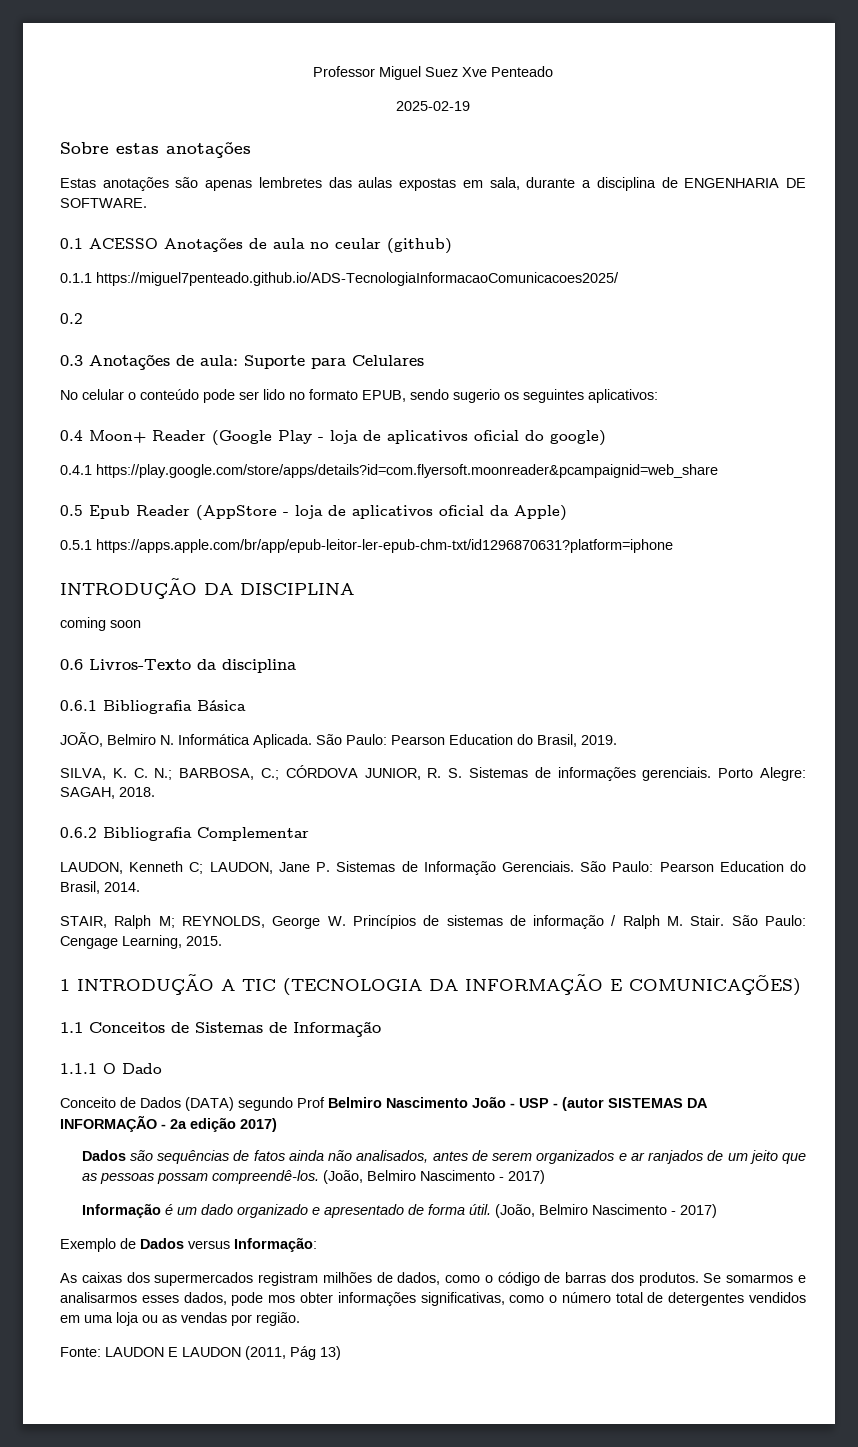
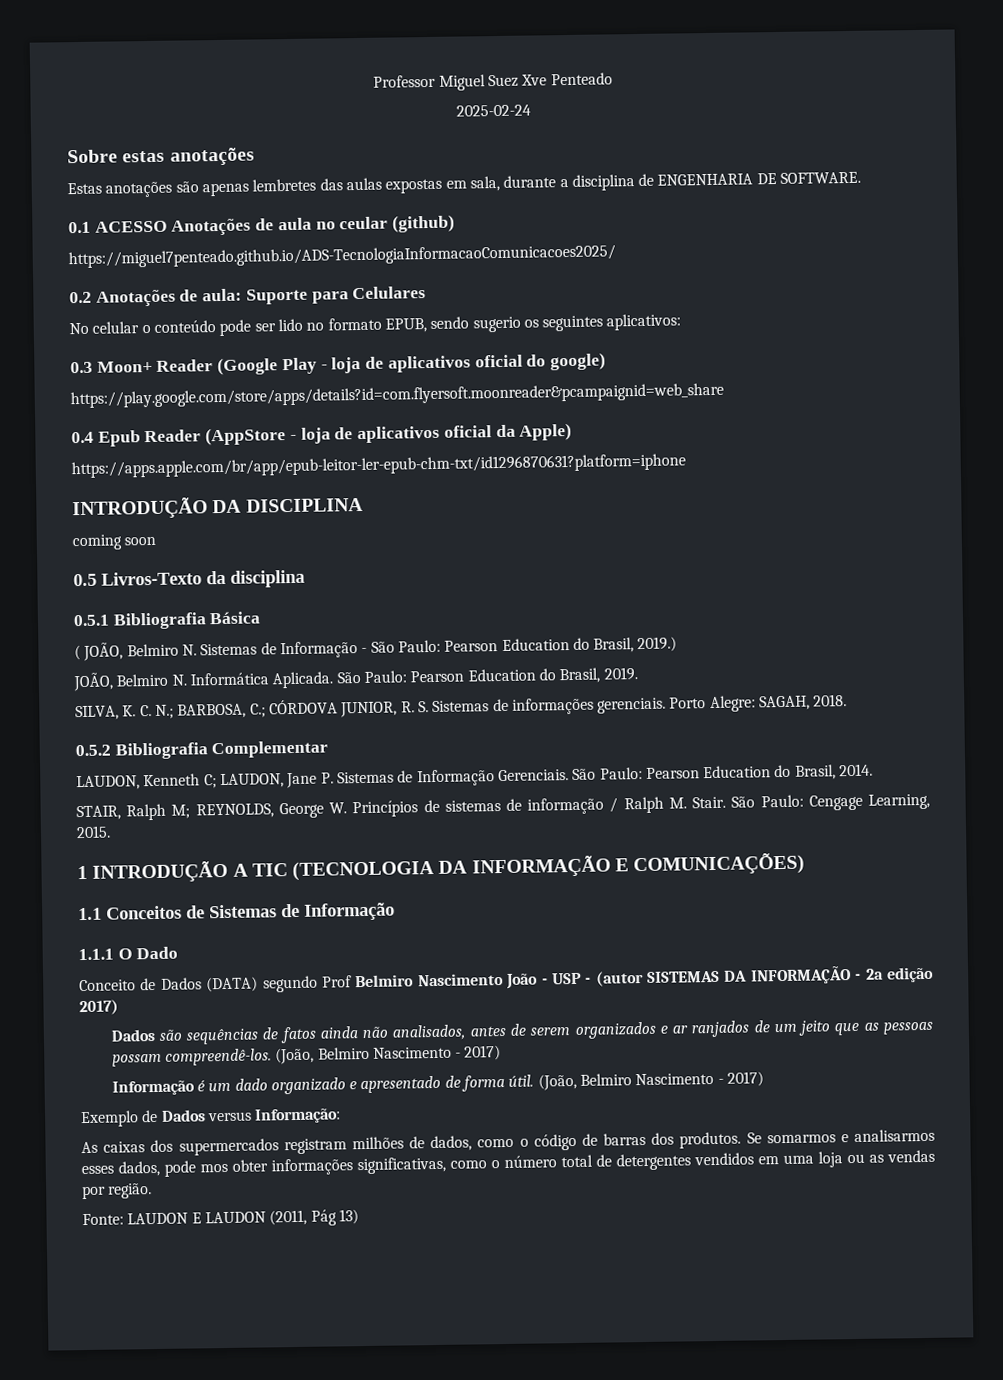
- 2025-02-19
+ 2025-02-24
- 0.1.1 https://miguel7penteado.github.io/ADS-TecnologiaInformacaoComunicacoes2025/
+ https://miguel7penteado.github.io/ADS-TecnologiaInformacaoComunicacoes2025/
- 0.2
- 0.3 Anotações de aula: Suporte para Celulares
+ 0.2 Anotações de aula: Suporte para Celulares
- 0.4 Moon+ Reader (Google Play - loja de aplicativos oficial do google)
+ 0.3 Moon+ Reader (Google Play - loja de aplicativos oficial do google)
- 0.4.1 https://play.google.com/store/apps/details?id=com.flyersoft.moonreader&pcampaignid=web_share
+ https://play.google.com/store/apps/details?id=com.flyersoft.moonreader&pcampaignid=web_share
- 0.5 Epub Reader (AppStore - loja de aplicativos oficial da Apple)
+ 0.4 Epub Reader (AppStore - loja de aplicativos oficial da Apple)
- 0.5.1 https://apps.apple.com/br/app/epub-leitor-ler-epub-chm-txt/id1296870631?platform=iphone
+ https://apps.apple.com/br/app/epub-leitor-ler-epub-chm-txt/id1296870631?platform=iphone
- 0.6 Livros-Texto da disciplina
+ 0.5 Livros-Texto da disciplina
- 0.6.1 Bibliografia Básica
+ 0.5.1 Bibliografia Básica
+ ( JOÃO, Belmiro N. Sistemas de Informação - São Paulo: Pearson Education do Brasil, 2019.)
- 0.6.2 Bibliografia Complementar
+ 0.5.2 Bibliografia Complementar

